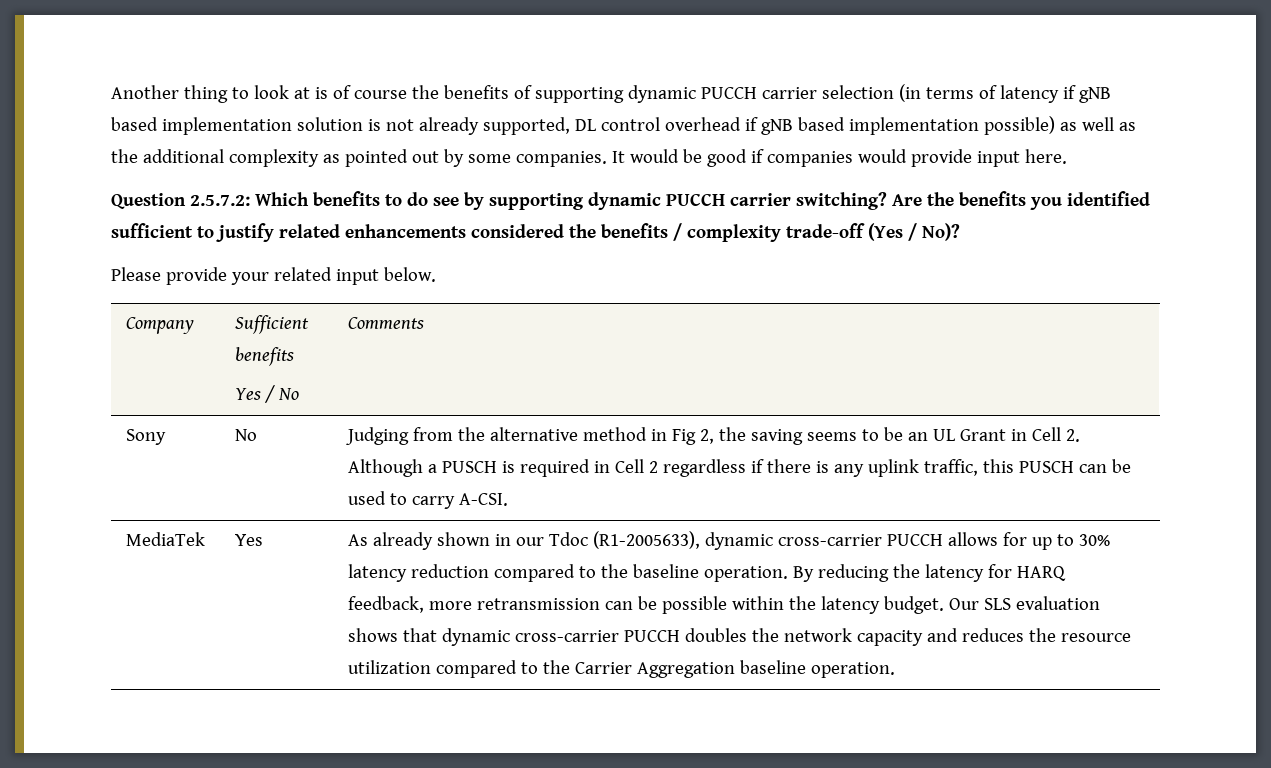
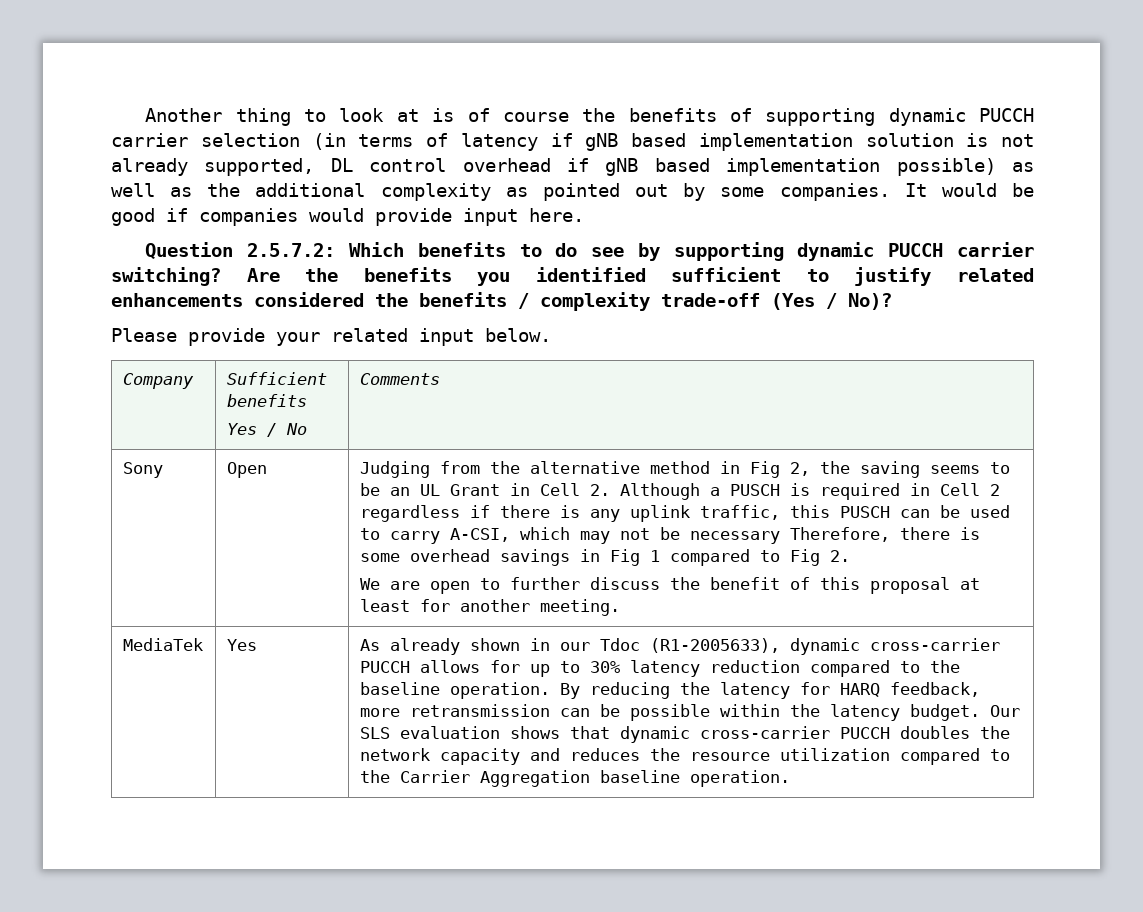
- Sony | No
+ Sony | Open
- Judging from the alternative method in Fig 2, the saving seems to be an UL Grant in Cell 2. Although a PUSCH is required in Cell 2 regardless if there is any uplink traffic, this PUSCH can be used to carry A-CSI.
+ Judging from the alternative method in Fig 2, the saving seems to be an UL Grant in Cell 2. Although a PUSCH is required in Cell 2 regardless if there is any uplink traffic, this PUSCH can be used to carry A-CSI, which may not be necessary Therefore, there is some overhead savings in Fig 1 compared to Fig 2.
+ We are open to further discuss the benefit of this proposal at least for another meeting.

